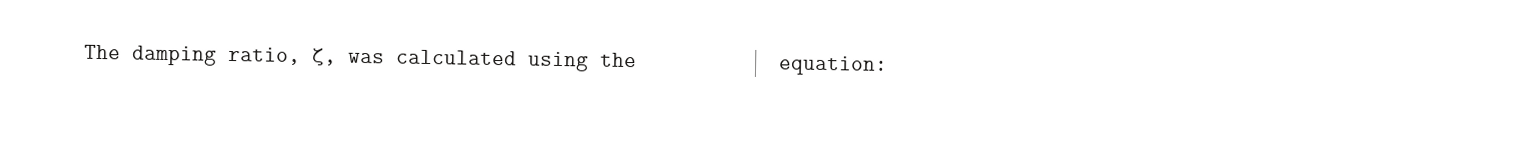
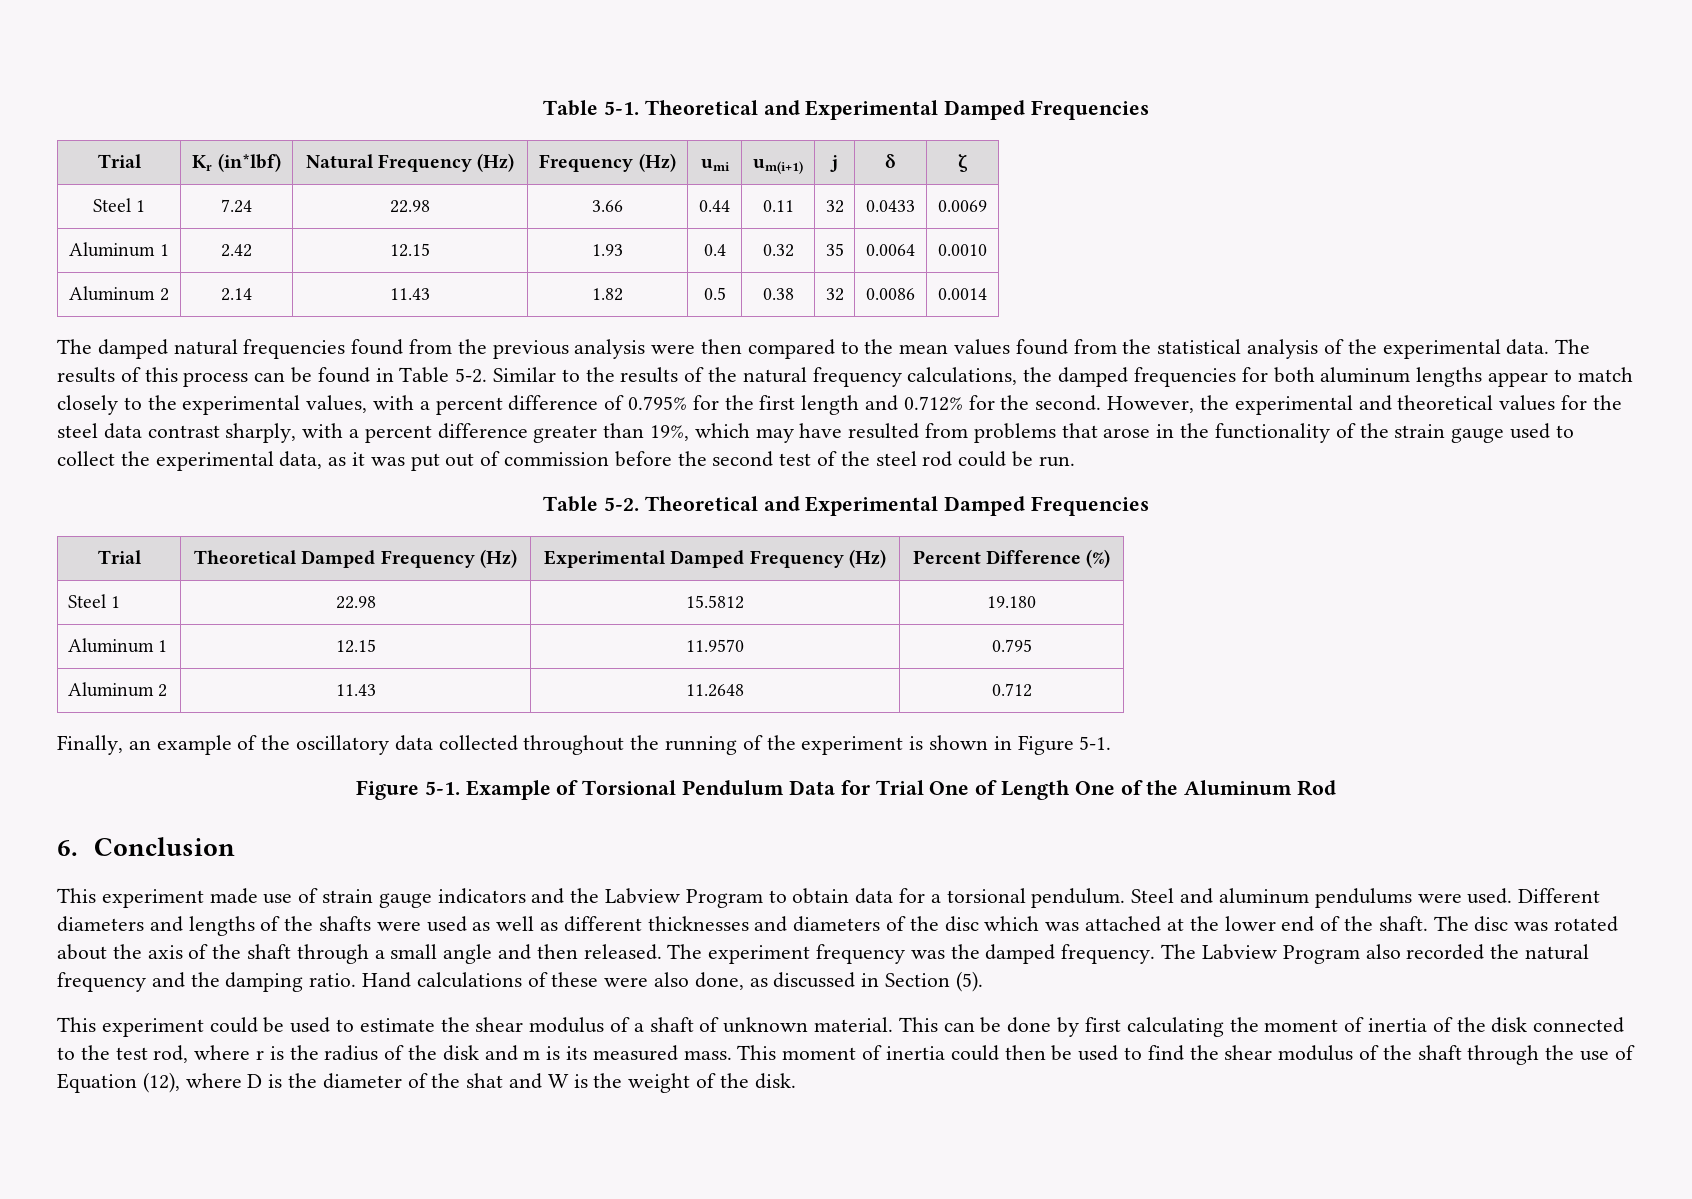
- The damping ratio, ζ, was calculated using the equation:
+ Table 5-1. Theoretical and Experimental Damped Frequencies
+ Trial | Kr (in*lbf) | Natural Frequency (Hz) | Frequency (Hz) | umi | um(i+1) | j | δ | ζ
+ Steel 1 | 7.24 | 22.98 | 3.66 | 0.44 | 0.11 | 32 | 0.0433 | 0.0069
+ Aluminum 1 | 2.42 | 12.15 | 1.93 | 0.4 | 0.32 | 35 | 0.0064 | 0.0010
+ Aluminum 2 | 2.14 | 11.43 | 1.82 | 0.5 | 0.38 | 32 | 0.0086 | 0.0014
+ The damped natural frequencies found from the previous analysis were then compared to the mean values found from the statistical analysis of the experimental data. The results of this process can be found in Table 5-2. Similar to the results of the natural frequency calculations, the damped frequencies for both aluminum lengths appear to match closely to the experimental values, with a percent difference of 0.795% for the first length and 0.712% for the second. However, the experimental and theoretical values for the steel data contrast sharply, with a percent difference greater than 19%, which may have resulted from problems that arose in the functionality of the strain gauge used to collect the experimental data, as it was put out of commission before the second test of the steel rod could be run.
+ Table 5-2. Theoretical and Experimental Damped Frequencies
+ Trial | Theoretical Damped Frequency (Hz) | Experimental Damped Frequency (Hz) | Percent Difference (%)
+ Steel 1 | 22.98 | 15.5812 | 19.180
+ Aluminum 1 | 12.15 | 11.9570 | 0.795
+ Aluminum 2 | 11.43 | 11.2648 | 0.712
+ Finally, an example of the oscillatory data collected throughout the running of the experiment is shown in Figure 5-1.
+ Figure 5-1. Example of Torsional Pendulum Data for Trial One of Length One of the Aluminum Rod
+ 6. Conclusion
+ This experiment made use of strain gauge indicators and the Labview Program to obtain data for a torsional pendulum. Steel and aluminum pendulums were used. Different diameters and lengths of the shafts were used as well as different thicknesses and diameters of the disc which was attached at the lower end of the shaft. The disc was rotated about the axis of the shaft through a small angle and then released. The experiment frequency was the damped frequency. The Labview Program also recorded the natural frequency and the damping ratio. Hand calculations of these were also done, as discussed in Section (5).
+ This experiment could be used to estimate the shear modulus of a shaft of unknown material. This can be done by first calculating the moment of inertia of the disk connected to the test rod, where r is the radius of the disk and m is its measured mass. This moment of inertia could then be used to find the shear modulus of the shaft through the use of Equation (12), where D is the diameter of the shat and W is the weight of the disk.

